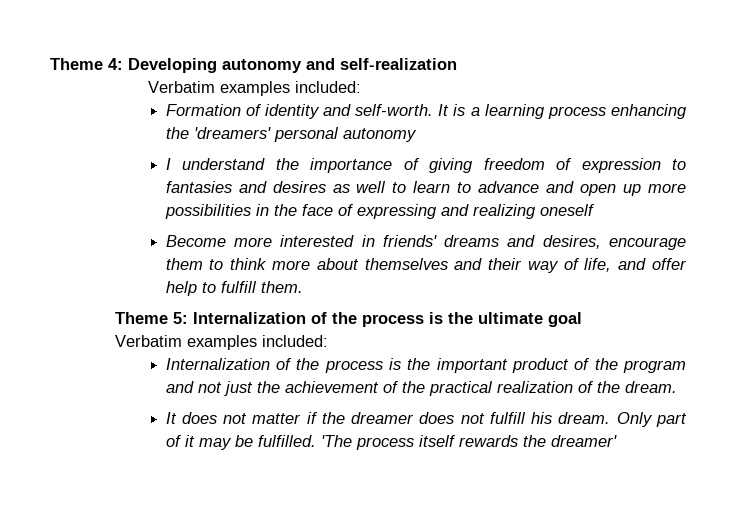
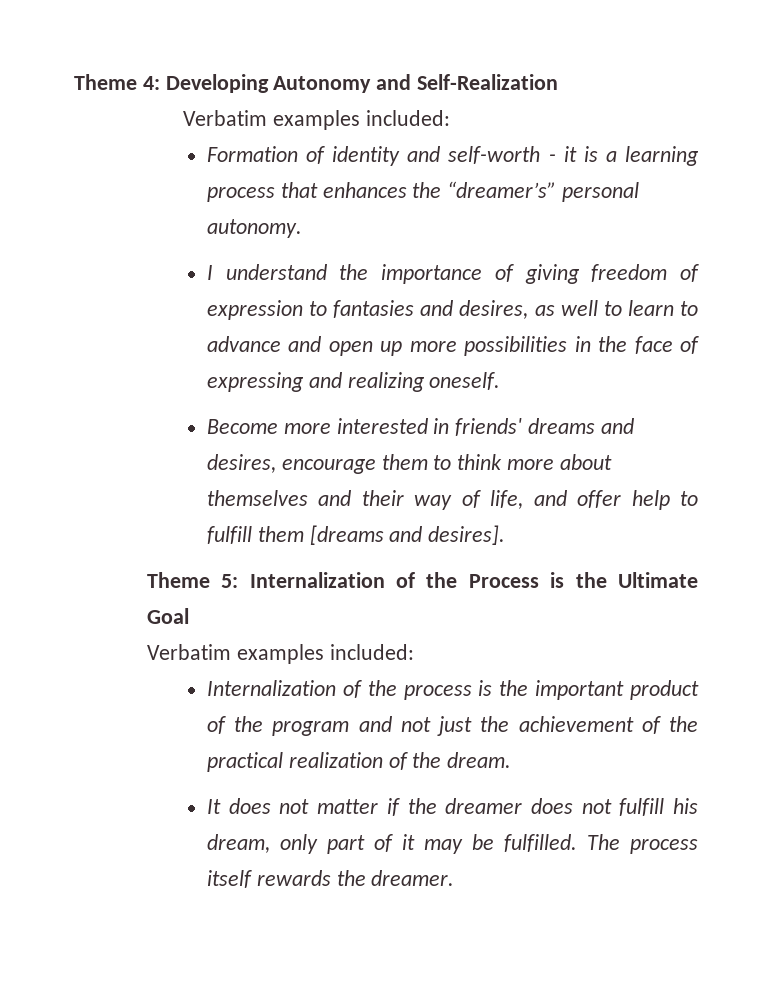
- Theme 4: Developing autonomy and self-realization
+ Theme 4: Developing Autonomy and Self-Realization
- Formation of identity and self-worth. It is a learning process enhancing the 'dreamers' personal autonomy
+ Formation of identity and self-worth - it is a learning process that enhances the “dreamer’s” personal autonomy.
- I understand the importance of giving freedom of expression to fantasies and desires as well to learn to advance and open up more possibilities in the face of expressing and realizing oneself
+ I understand the importance of giving freedom of expression to fantasies and desires, as well to learn to advance and open up more possibilities in the face of expressing and realizing oneself.
- Become more interested in friends' dreams and desires, encourage them to think more about themselves and their way of life, and offer help to fulfill them.
+ Become more interested in friends' dreams and desires, encourage them to think more about themselves and their way of life, and offer help to fulfill them [dreams and desires].
- Theme 5: Internalization of the process is the ultimate goal
+ Theme 5: Internalization of the Process is the Ultimate Goal
- It does not matter if the dreamer does not fulfill his dream. Only part of it may be fulfilled.
+ It does not matter if the dreamer does not fulfill his dream, only part of it may be fulfilled.
- 'The process itself rewards the dreamer'
+ The process itself rewards the dreamer.

